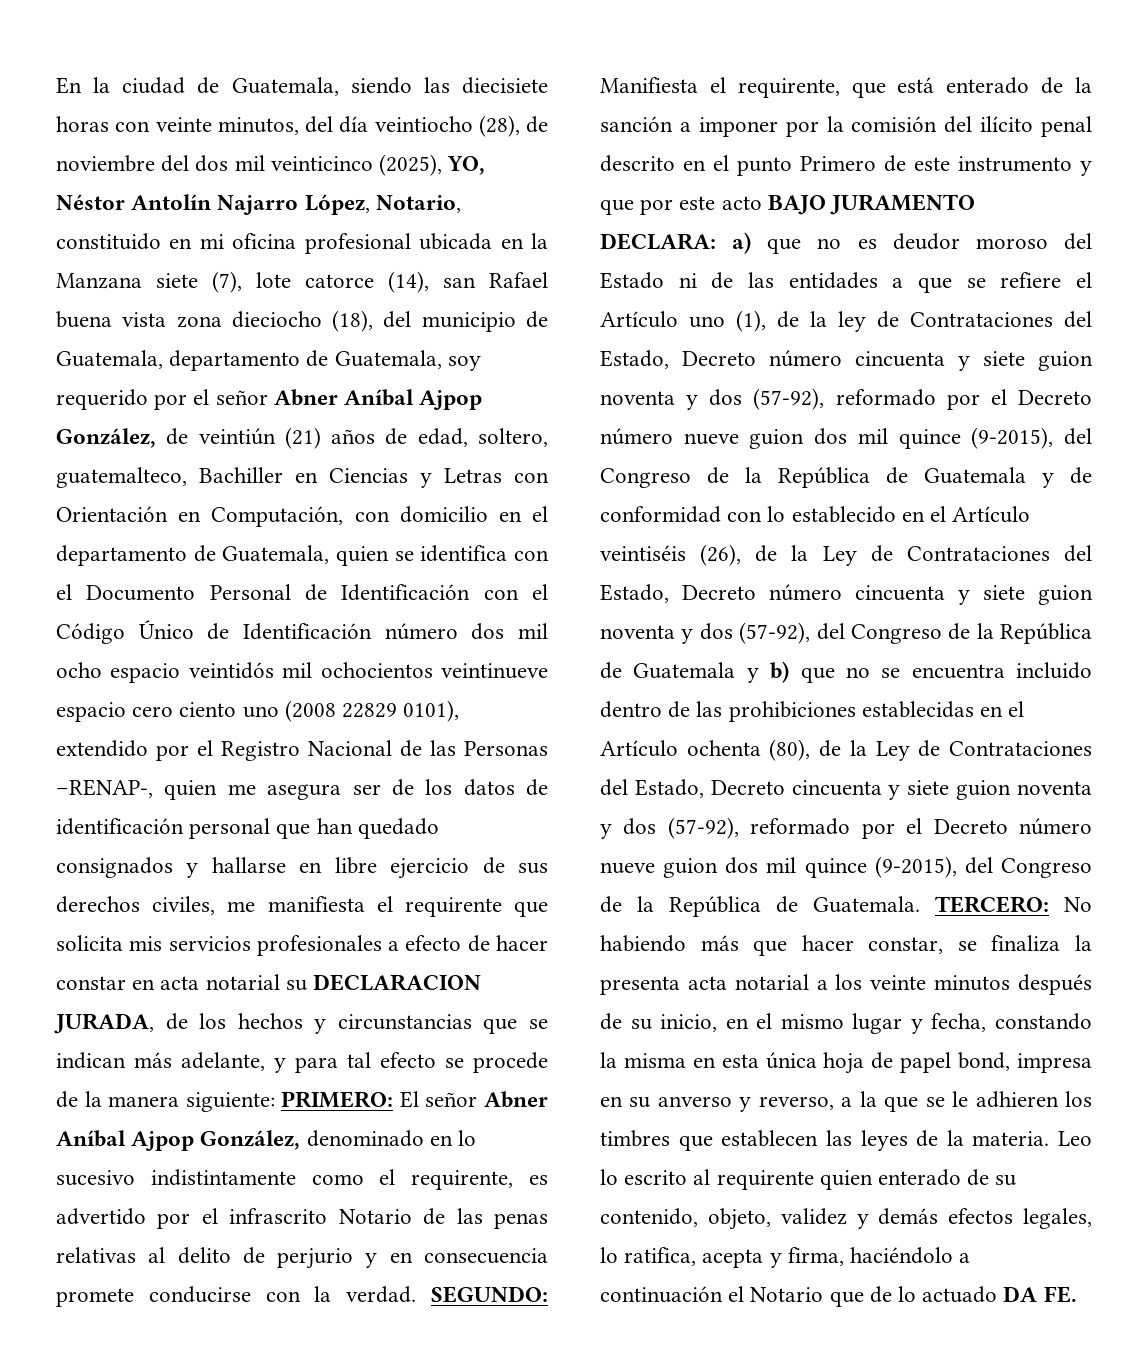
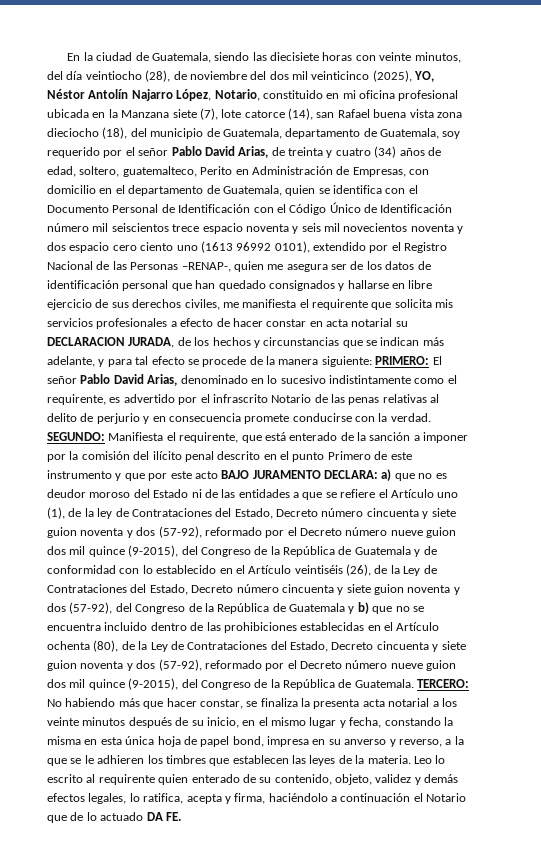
- En la ciudad de Guatemala, siendo las diecisiete horas con veinte minutos, del día veintiocho (28), de noviembre del dos mil veinticinco (2025), YO, Néstor Antolín Najarro López, Notario, constituido en mi oficina profesional ubicada en la Manzana siete (7), lote catorce (14), san Rafael buena vista zona dieciocho (18), del municipio de Guatemala, departamento de Guatemala, soy requerido por el señor Abner Aníbal Ajpop González, de veintiún (21) años de edad, soltero, guatemalteco, Bachiller en Ciencias y Letras con Orientación en Computación, con domicilio en el departamento de Guatemala, quien se identifica con el Documento Personal de Identificación con el Código Único de Identificación número dos mil ocho espacio veintidós mil ochocientos veintinueve espacio cero ciento uno (2008 22829 0101), extendido por el Registro Nacional de las Personas –RENAP-, quien me asegura ser de los datos de identificación personal que han quedado consignados y hallarse en libre ejercicio de sus derechos civiles, me manifiesta el requirente que solicita mis servicios profesionales a efecto de hacer constar en acta notarial su DECLARACION JURADA, de los hechos y circunstancias que se indican más adelante, y para tal efecto se procede de la manera siguiente:
+ En la ciudad de Guatemala, siendo las diecisiete horas con veinte minutos, del día veintiocho (28), de noviembre del dos mil veinticinco (2025), YO, Néstor Antolín Najarro López, Notario, constituido en mi oficina profesional ubicada en la Manzana siete (7), lote catorce (14), san Rafael buena vista zona dieciocho (18), del municipio de Guatemala, departamento de Guatemala, soy requerido por el señor Pablo David Arias, de treinta y cuatro (34) años de edad, soltero, guatemalteco, Perito en Administración de Empresas, con domicilio en el departamento de Guatemala, quien se identifica con el Documento Personal de Identificación con el Código Único de Identificación número mil seiscientos trece espacio noventa y seis mil novecientos noventa y dos espacio cero ciento uno (1613 96992 0101), extendido por el Registro Nacional de las Personas –RENAP-, quien me asegura ser de los datos de identificación personal que han quedado consignados y hallarse en libre ejercicio de sus derechos civiles, me manifiesta el requirente que solicita mis servicios profesionales a efecto de hacer constar en acta notarial su DECLARACION JURADA, de los hechos y circunstancias que se indican más adelante, y para tal efecto se procede de la manera siguiente:
- El señor Abner Aníbal Ajpop González, denominado en lo sucesivo indistintamente como el requirente, es advertido por el infrascrito Notario de las penas relativas al delito de perjurio y en consecuencia promete conducirse con la verdad.
+ El señor Pablo David Arias, denominado en lo sucesivo indistintamente como el requirente, es advertido por el infrascrito Notario de las penas relativas al delito de perjurio y en consecuencia promete conducirse con la verdad.

